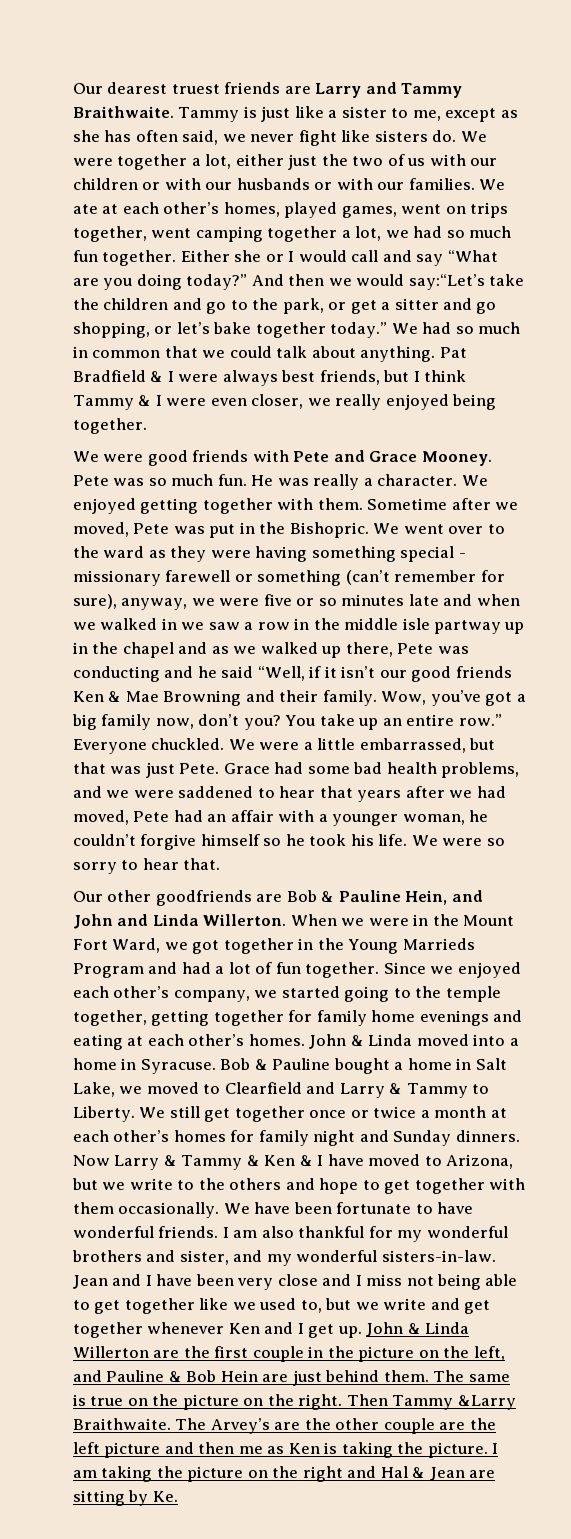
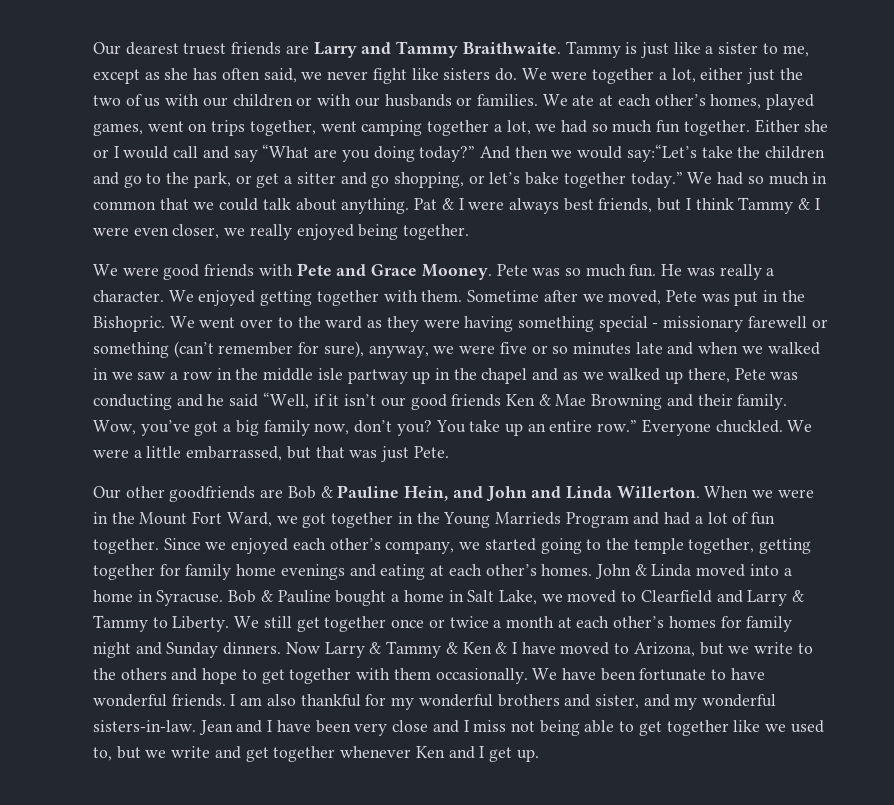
- We were together a lot, either just the two of us with our children or with our husbands or with our families.
+ We were together a lot, either just the two of us with our children or with our husbands or families.
- Pat Bradfield & I were always best friends, but I think Tammy & I were even closer, we really enjoyed being together.
+ Pat & I were always best friends, but I think Tammy & I were even closer, we really enjoyed being together.
- Grace had some bad health problems, and we were saddened to hear that years after we had moved, Pete had an affair with a younger woman, he couldn’t forgive himself so he took his life. We were so sorry to hear that.
- John & Linda Willerton are the first couple in the picture on the left, and Pauline & Bob Hein are just behind them. The same is true on the picture on the right. Then Tammy &Larry Braithwaite. The Arvey’s are the other couple are the left picture and then me as Ken is taking the picture. I am taking the picture on the right and Hal & Jean are sitting by Ke.

